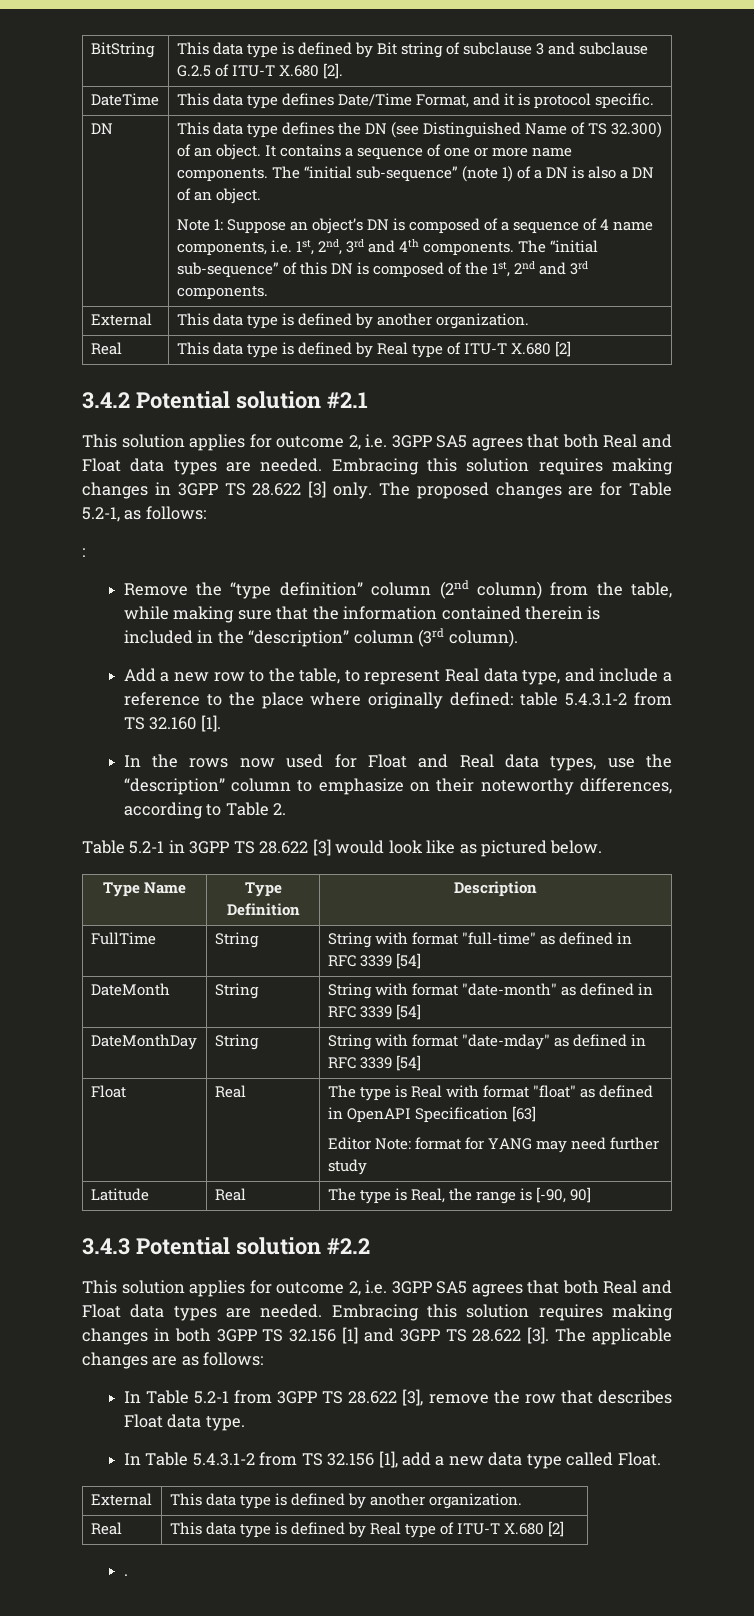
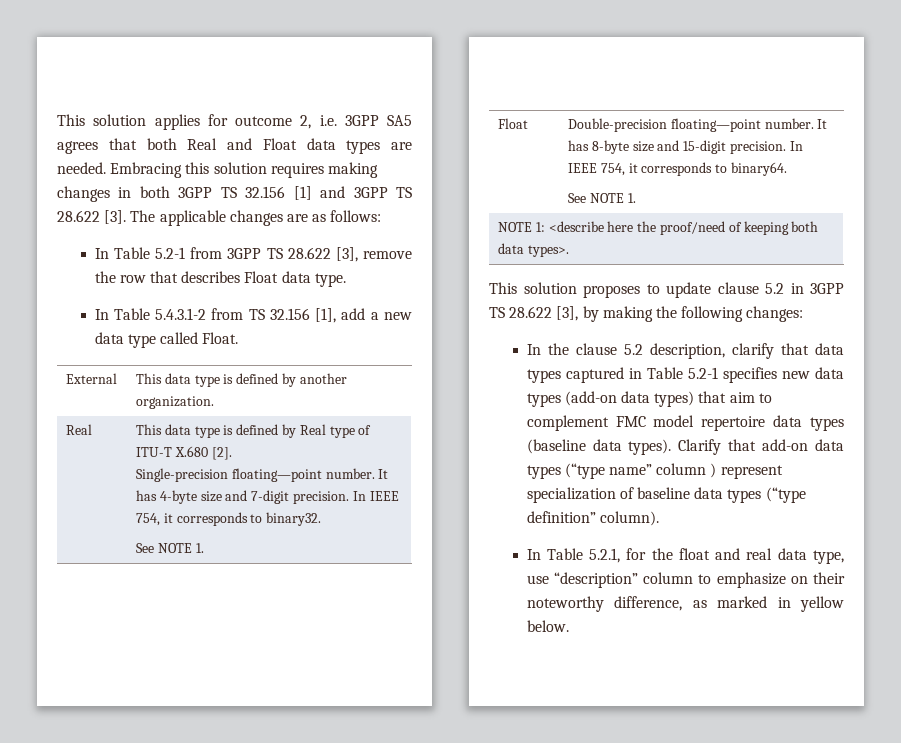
- BitString | This data type is defined by Bit string of subclause 3 and subclause G.2.5 of ITU-T X.680 [2].
- DateTime | This data type defines Date/Time Format, and it is protocol specific.
- DN | This data type defines the DN (see Distinguished Name of TS 32.300) of an object. It contains a sequence of one or more name components. The “initial sub-sequence” (note 1) of a DN is also a DN of an object.
- Note 1: Suppose an object’s DN is composed of a sequence of 4 name components, i.e. 1st, 2nd, 3rd and 4th components. The “initial sub-sequence” of this DN is composed of the 1st, 2nd and 3rd components.
- External | This data type is defined by another organization.
- Real | This data type is defined by Real type of ITU-T X.680 [2]
- 3.4.2 Potential solution #2.1
- This solution applies for outcome 2, i.e. 3GPP SA5 agrees that both Real and Float data types are needed. Embracing this solution requires making changes in 3GPP TS 28.622 [3] only. The proposed changes are for Table 5.2-1, as follows:
- :
- Remove the “type definition” column (2nd column) from the table, while making sure that the information contained therein is included in the “description” column (3rd column).
- Add a new row to the table, to represent Real data type, and include a reference to the place where originally defined: table 5.4.3.1-2 from TS 32.160 [1].
- In the rows now used for Float and Real data types, use the “description” column to emphasize on their noteworthy differences, according to Table 2.
- Table 5.2-1 in 3GPP TS 28.622 [3] would look like as pictured below.
- Type Name | Type Definition | Description
- FullTime | String | String with format "full-time" as defined in RFC 3339 [54]
- DateMonth | String | String with format "date-month" as defined in RFC 3339 [54]
- DateMonthDay | String | String with format "date-mday" as defined in RFC 3339 [54]
- Float | Real | The type is Real with format "float" as defined in OpenAPI Specification [63]
- Editor Note: format for YANG may need further study
- Latitude | Real | The type is Real, the range is [-90, 90]
- 3.4.3 Potential solution #2.2
  In Table 5.4.3.1-2 from TS 32.156 [1], add a new data type called Float.
  External | This data type is defined by another organization.
- Real | This data type is defined by Real type of ITU-T X.680 [2]
- .
+ Real | This data type is defined by Real type of ITU-T X.680 [2].
+ Single-precision floating—point number. It has 4-byte size and 7-digit precision. In IEEE 754, it corresponds to binary32.
+ See NOTE 1.
+ Float | Double-precision floating—point number. It has 8-byte size and 15-digit precision. In IEEE 754, it corresponds to binary64.
+ See NOTE 1.
+ NOTE 1: <describe here the proof/need of keeping both data types>.
+ This solution proposes to update clause 5.2 in 3GPP TS 28.622 [3], by making the following changes:
+ In the clause 5.2 description, clarify that data types captured in Table 5.2-1 specifies new data types (add-on data types) that aim to complement FMC model repertoire data types (baseline data types). Clarify that add-on data types (“type name” column ) represent specialization of baseline data types (“type definition” column).
+ In Table 5.2.1, for the float and real data type, use “description” column to emphasize on their noteworthy difference, as marked in yellow below.

